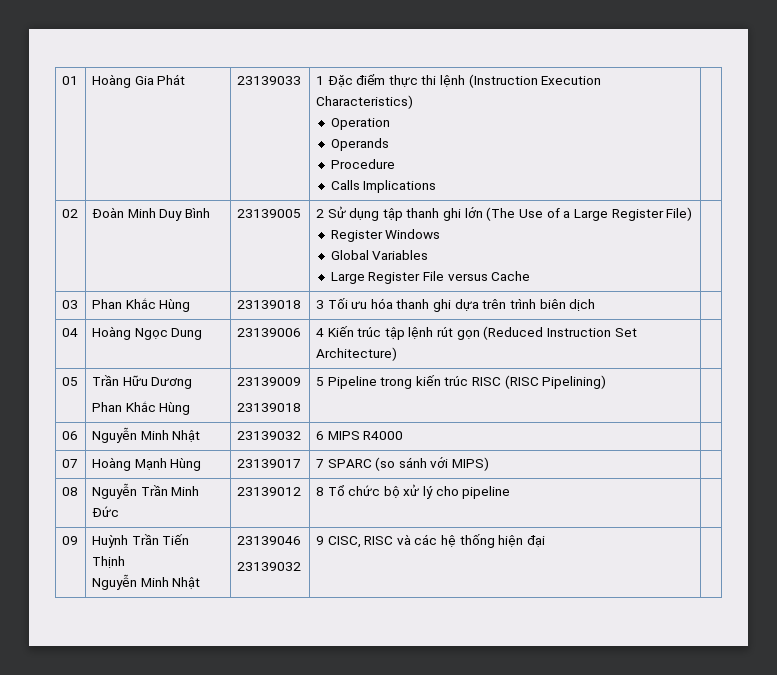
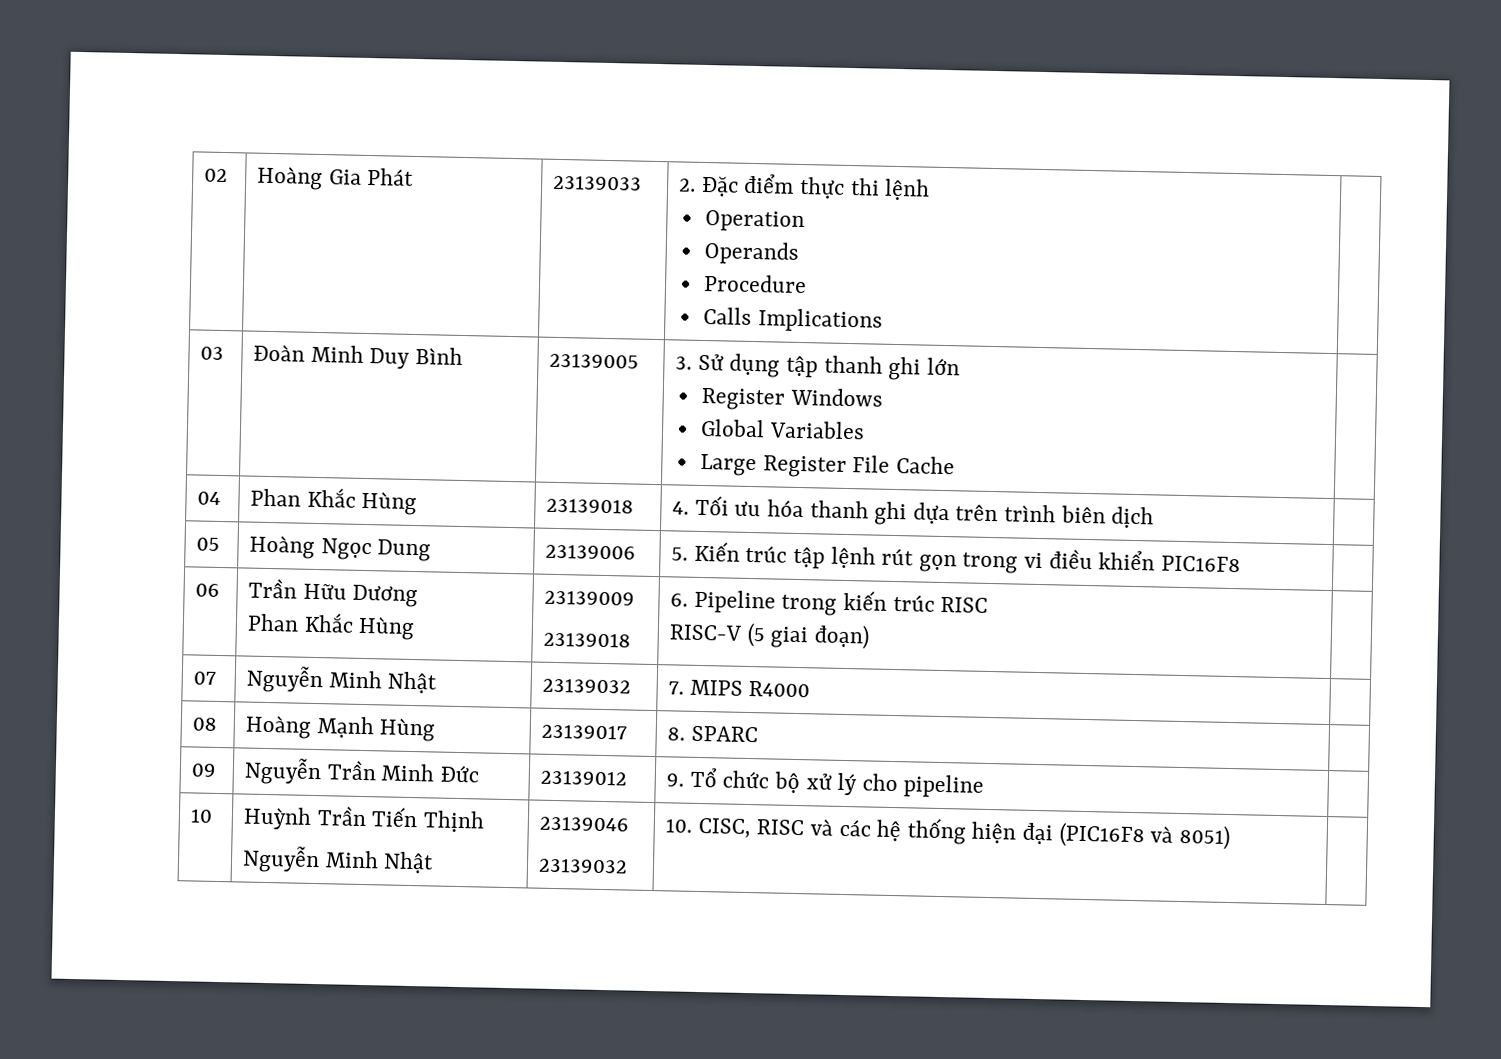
- 01 | Hoàng Gia Phát | 23139033 | 1 Đặc điểm thực thi lệnh (Instruction Execution Characteristics)
+ 02 | Hoàng Gia Phát | 23139033 | 2. Đặc điểm thực thi lệnh
- 02 | Đoàn Minh Duy Bình | 23139005 | 2 Sử dụng tập thanh ghi lớn (The Use of a Large Register File)
+ 03 | Đoàn Minh Duy Bình | 23139005 | 3. Sử dụng tập thanh ghi lớn
  Register Windows
  Global Variables
- Large Register File versus Cache |
+ Large Register File Cache |
- 03 | Phan Khắc Hùng | 23139018 | 3 Tối ưu hóa thanh ghi dựa trên trình biên dịch |
+ 04 | Phan Khắc Hùng | 23139018 | 4. Tối ưu hóa thanh ghi dựa trên trình biên dịch |
- 04 | Hoàng Ngọc Dung | 23139006 | 4 Kiến trúc tập lệnh rút gọn (Reduced Instruction Set Architecture) |
- 05 | Trần Hữu Dương
+ 05 | Hoàng Ngọc Dung | 23139006 | 5. Kiến trúc tập lệnh rút gọn trong vi điều khiển PIC16F8 |
+ 06 | Trần Hữu Dương
  Phan Khắc Hùng | 23139009
- 23139018 | 5 Pipeline trong kiến trúc RISC (RISC Pipelining) |
- 06 | Nguyễn Minh Nhật | 23139032 | 6 MIPS R4000 |
+ 23139018 | 6. Pipeline trong kiến trúc RISC
+ RISC-V (5 giai đoạn) |
+ 07 | Nguyễn Minh Nhật | 23139032 | 7. MIPS R4000 |
- 07 | Hoàng Mạnh Hùng | 23139017 | 7 SPARC (so sánh với MIPS) |
- 08 | Nguyễn Trần Minh Đức | 23139012 | 8 Tổ chức bộ xử lý cho pipeline |
+ 08 | Hoàng Mạnh Hùng | 23139017 | 8. SPARC |
+ 09 | Nguyễn Trần Minh Đức | 23139012 | 9. Tổ chức bộ xử lý cho pipeline |
- 09 | Huỳnh Trần Tiến Thịnh
+ 10 | Huỳnh Trần Tiến Thịnh
  Nguyễn Minh Nhật | 23139046
- 23139032 | 9 CISC, RISC và các hệ thống hiện đại |
+ 23139032 | 10. CISC, RISC và các hệ thống hiện đại (PIC16F8 và 8051) |

